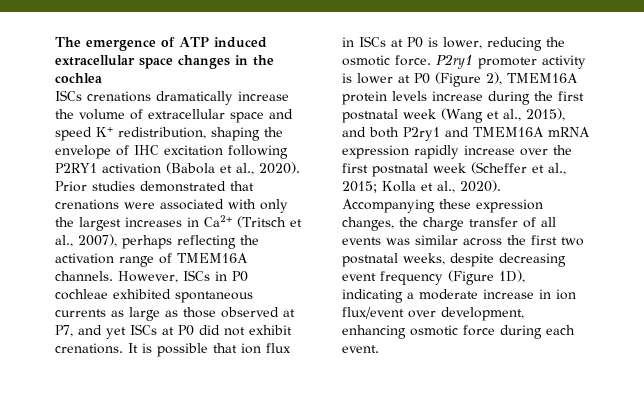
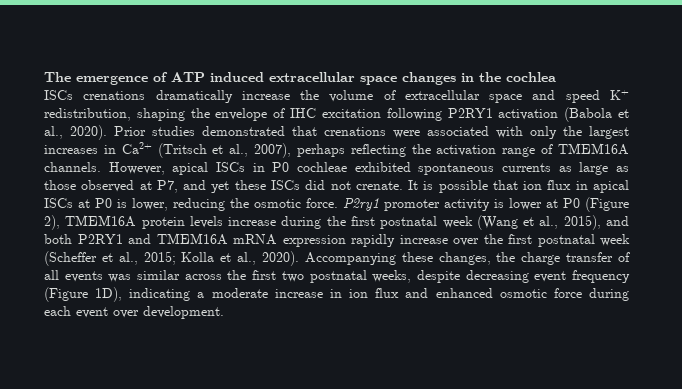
- However, ISCs in P0 cochleae exhibited spontaneous currents as large as those observed at P7, and yet ISCs at P0 did not exhibit crenations.
+ However, apical ISCs in P0 cochleae exhibited spontaneous currents as large as those observed at P7, and yet these ISCs did not crenate.
- It is possible that ion flux in ISCs at P0 is lower, reducing the osmotic force.
+ It is possible that ion flux in apical ISCs at P0 is lower, reducing the osmotic force.
- P2ry1 promoter activity is lower at P0 (Figure 2), TMEM16A protein levels increase during the first postnatal week (Wang et al., 2015), and both P2ry1 and TMEM16A mRNA expression rapidly increase over the first postnatal week (Scheffer et al., 2015; Kolla et al., 2020).
+ P2ry1 promoter activity is lower at P0 (Figure 2), TMEM16A protein levels increase during the first postnatal week (Wang et al., 2015), and both P2RY1 and TMEM16A mRNA expression rapidly increase over the first postnatal week (Scheffer et al., 2015; Kolla et al., 2020).
- Accompanying these expression changes, the charge transfer of all events was similar across the first two postnatal weeks, despite decreasing event frequency (Figure 1D), indicating a moderate increase in ion flux/event over development, enhancing osmotic force during each event.
+ Accompanying these changes, the charge transfer of all events was similar across the first two postnatal weeks, despite decreasing event frequency (Figure 1D), indicating a moderate increase in ion flux and enhanced osmotic force during each event over development.

